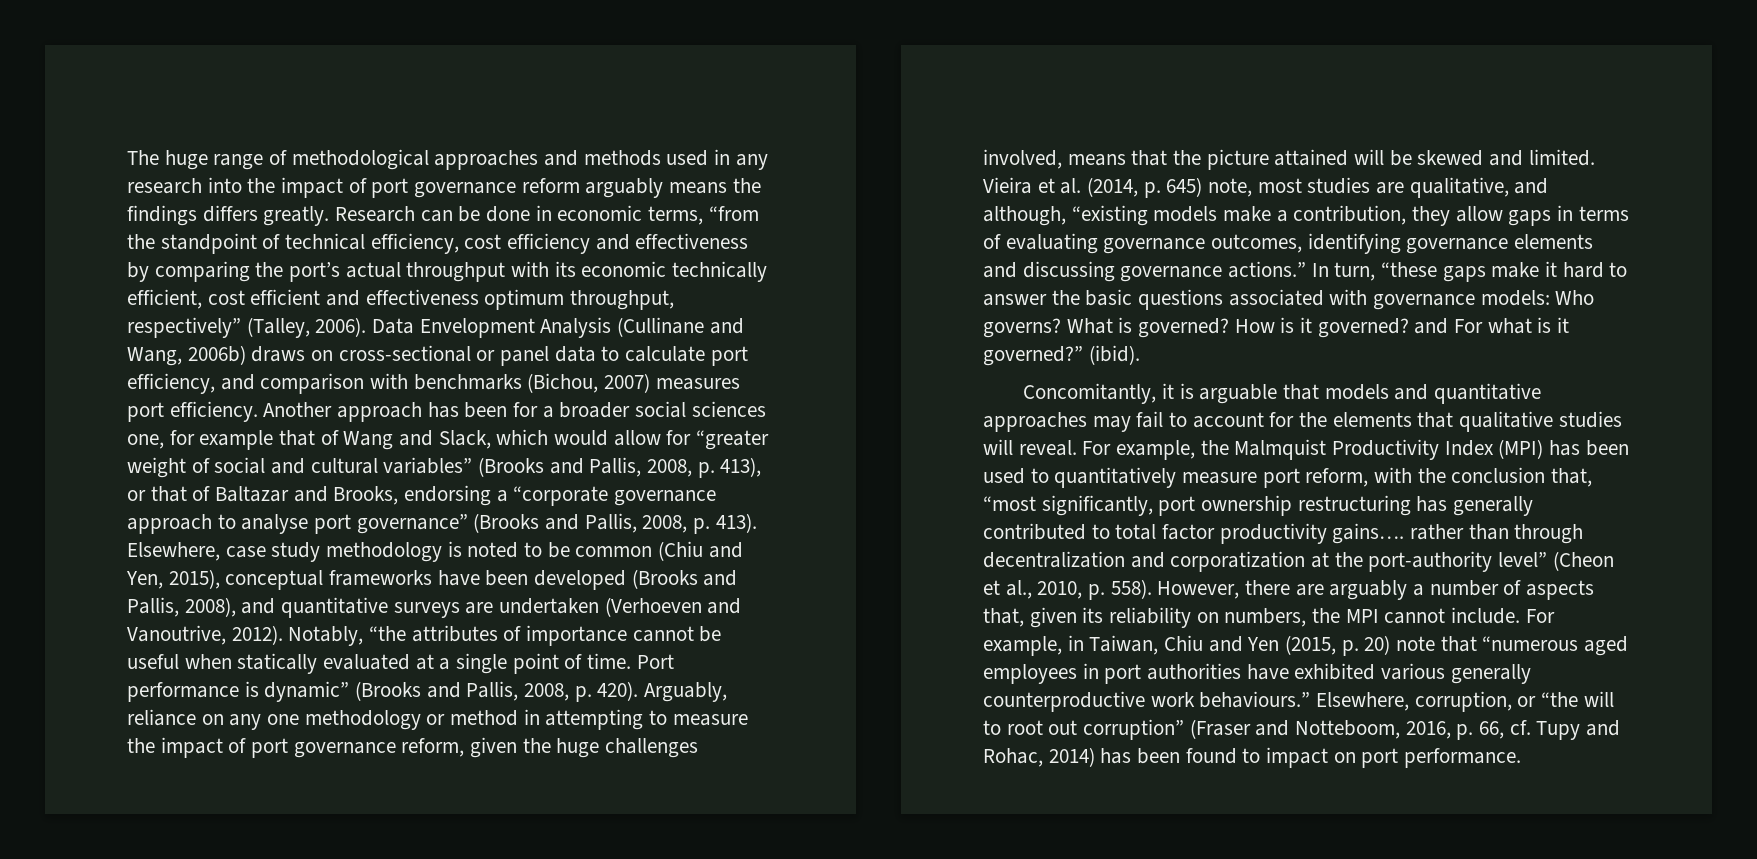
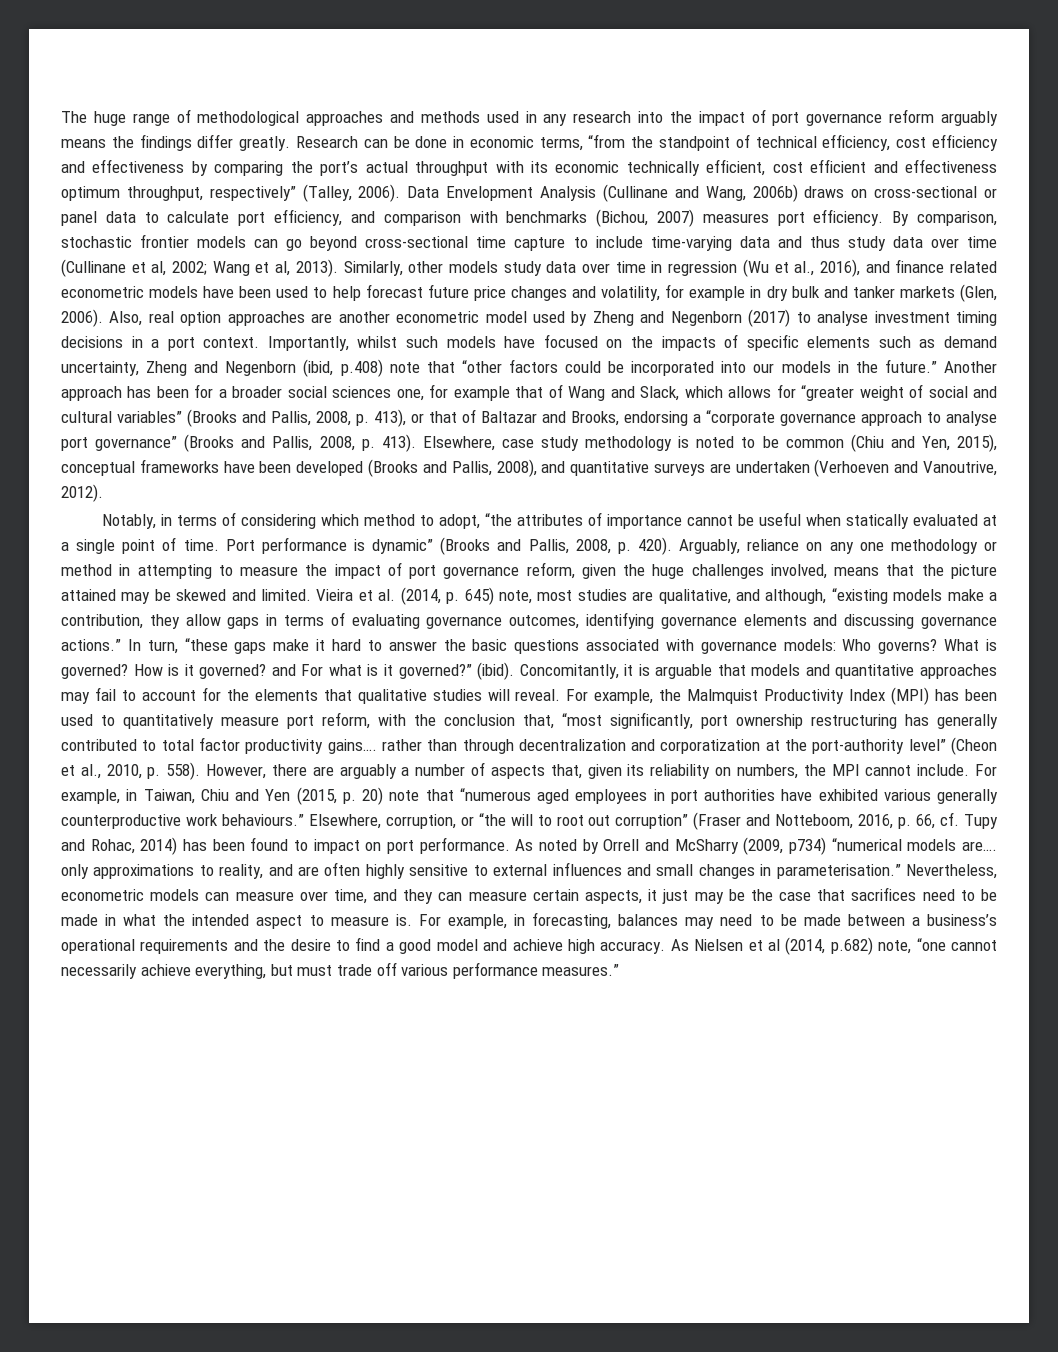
- The huge range of methodological approaches and methods used in any research into the impact of port governance reform arguably means the findings differs greatly.
+ The huge range of methodological approaches and methods used in any research into the impact of port governance reform arguably means the findings differ greatly.
+ By comparison, stochastic frontier models can go beyond cross-sectional time capture to include time-varying data and thus study data over time (Cullinane et al, 2002; Wang et al, 2013). Similarly, other models study data over time in regression (Wu et al., 2016), and finance related econometric models have been used to help forecast future price changes and volatility, for example in dry bulk and tanker markets (Glen, 2006). Also, real option approaches are another econometric model used by Zheng and Negenborn (2017) to analyse investment timing decisions in a port context. Importantly, whilst such models have focused on the impacts of specific elements such as demand uncertainty, Zheng and Negenborn (ibid, p.408) note that “other factors could be incorporated into our models in the future.”
- Another approach has been for a broader social sciences one, for example that of Wang and Slack, which would allow for “greater weight of social and cultural variables” (Brooks and Pallis, 2008, p. 413), or that of Baltazar and Brooks, endorsing a “corporate governance approach to analyse port governance” (Brooks and Pallis, 2008, p. 413).
+ Another approach has been for a broader social sciences one, for example that of Wang and Slack, which allows for “greater weight of social and cultural variables” (Brooks and Pallis, 2008, p. 413), or that of Baltazar and Brooks, endorsing a “corporate governance approach to analyse port governance” (Brooks and Pallis, 2008, p. 413).
- Elsewhere, case study methodology is noted to be common (Chiu and Yen, 2015), conceptual frameworks have been developed (Brooks and Pallis, 2008), and quantitative surveys are undertaken (Verhoeven and Vanoutrive, 2012). Notably, “the attributes of importance cannot be useful when statically evaluated at a single point of time.
+ Elsewhere, case study methodology is noted to be common (Chiu and Yen, 2015), conceptual frameworks have been developed (Brooks and Pallis, 2008), and quantitative surveys are undertaken (Verhoeven and Vanoutrive, 2012).
+ Notably, in terms of considering which method to adopt, “the attributes of importance cannot be useful when statically evaluated at a single point of time.
- Arguably, reliance on any one methodology or method in attempting to measure the impact of port governance reform, given the huge challenges involved, means that the picture attained will be skewed and limited.
+ Arguably, reliance on any one methodology or method in attempting to measure the impact of port governance reform, given the huge challenges involved, means that the picture attained may be skewed and limited.
- (ibid).
- Concomitantly, it is arguable that models and quantitative approaches may fail to account for the elements that qualitative studies will reveal.
+ (ibid). Concomitantly, it is arguable that models and quantitative approaches may fail to account for the elements that qualitative studies will reveal.
+ As noted by Orrell and McSharry (2009, p734) “numerical models are…. only approximations to reality, and are often highly sensitive to external influences and small changes in parameterisation.” Nevertheless, econometric models can measure over time, and they can measure certain aspects, it just may be the case that sacrifices need to be made in what the intended aspect to measure is. For example, in forecasting, balances may need to be made between a business’s operational requirements and the desire to find a good model and achieve high accuracy. As Nielsen et al (2014, p.682) note, “one cannot necessarily achieve everything, but must trade off various performance measures.”

